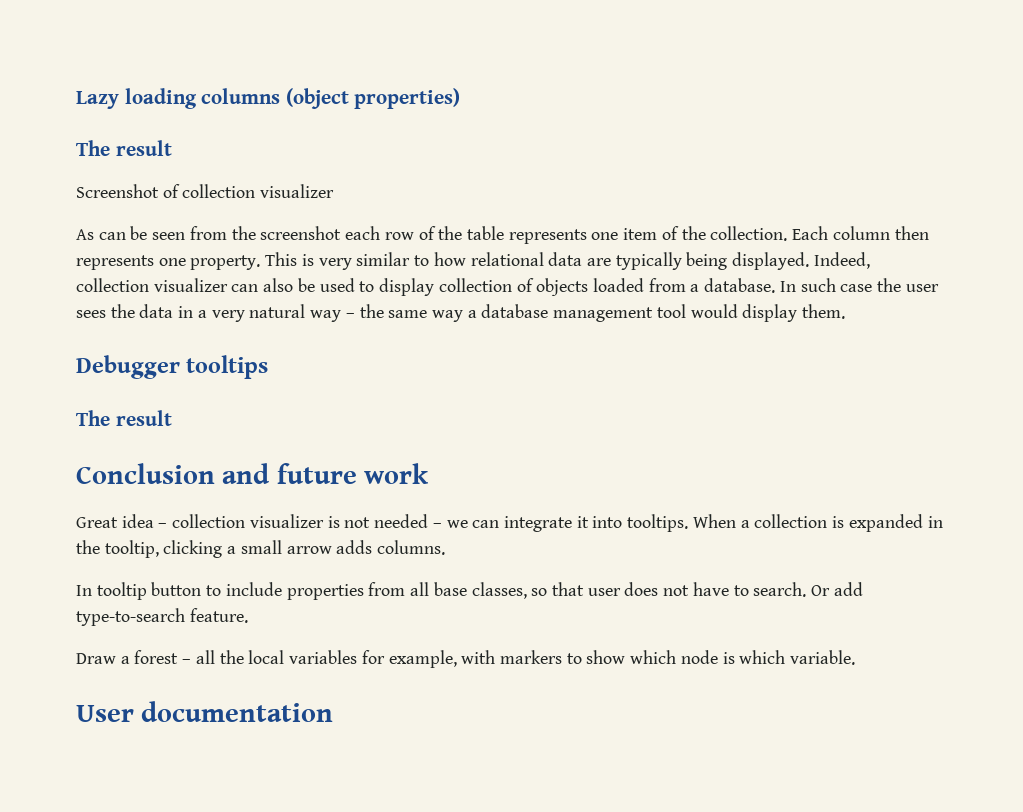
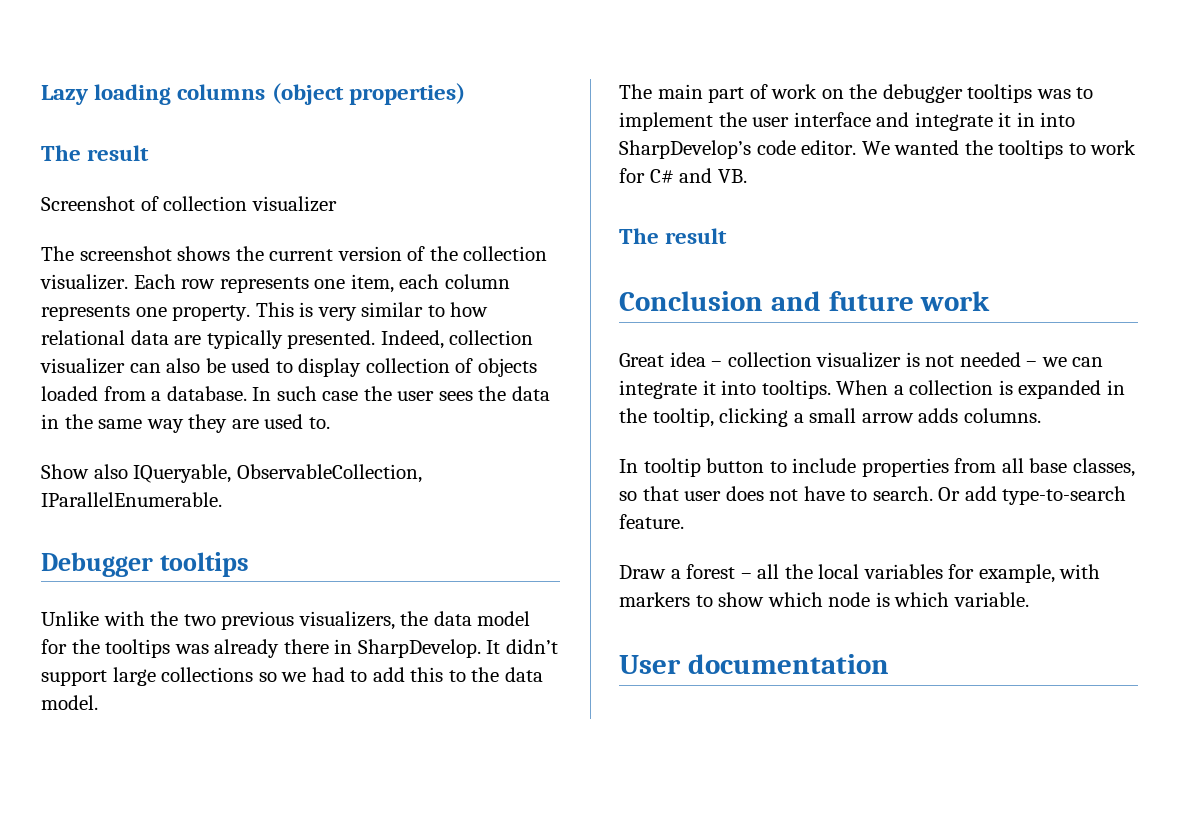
- As can be seen from the screenshot each row of the table represents one item of the collection. Each column then represents one property.
+ The screenshot shows the current version of the collection visualizer. Each row represents one item, each column represents one property.
- This is very similar to how relational data are typically being displayed.
+ This is very similar to how relational data are typically presented.
- In such case the user sees the data in a very natural way – the same way a database management tool would display them.
+ In such case the user sees the data in the same way they are used to.
+ Show also IQueryable, ObservableCollection, IParallelEnumerable.
  Debugger tooltips
+ Unlike with the two previous visualizers, the data model for the tooltips was already there in SharpDevelop. It didn’t support large collections so we had to add this to the data model.
+ The main part of work on the debugger tooltips was to implement the user interface and integrate it in into SharpDevelop’s code editor. We wanted the tooltips to work for C# and VB.

